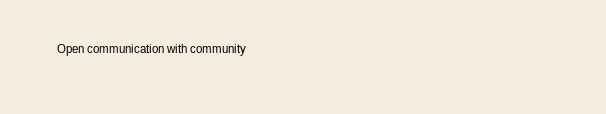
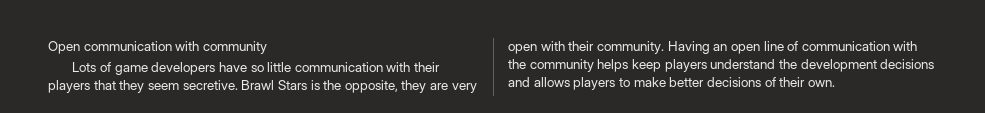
+ Lots of game developers have so little communication with their players that they seem secretive. Brawl Stars is the opposite, they are very open with their community. Having an open line of communication with the community helps keep players understand the development decisions and allows players to make better decisions of their own.

